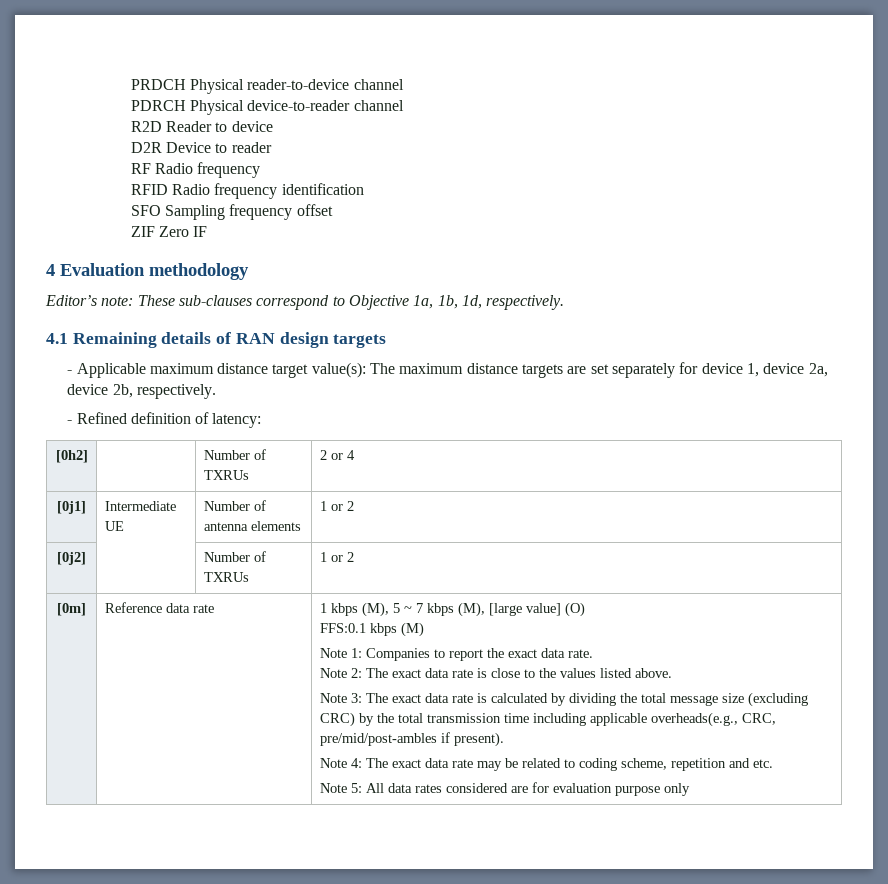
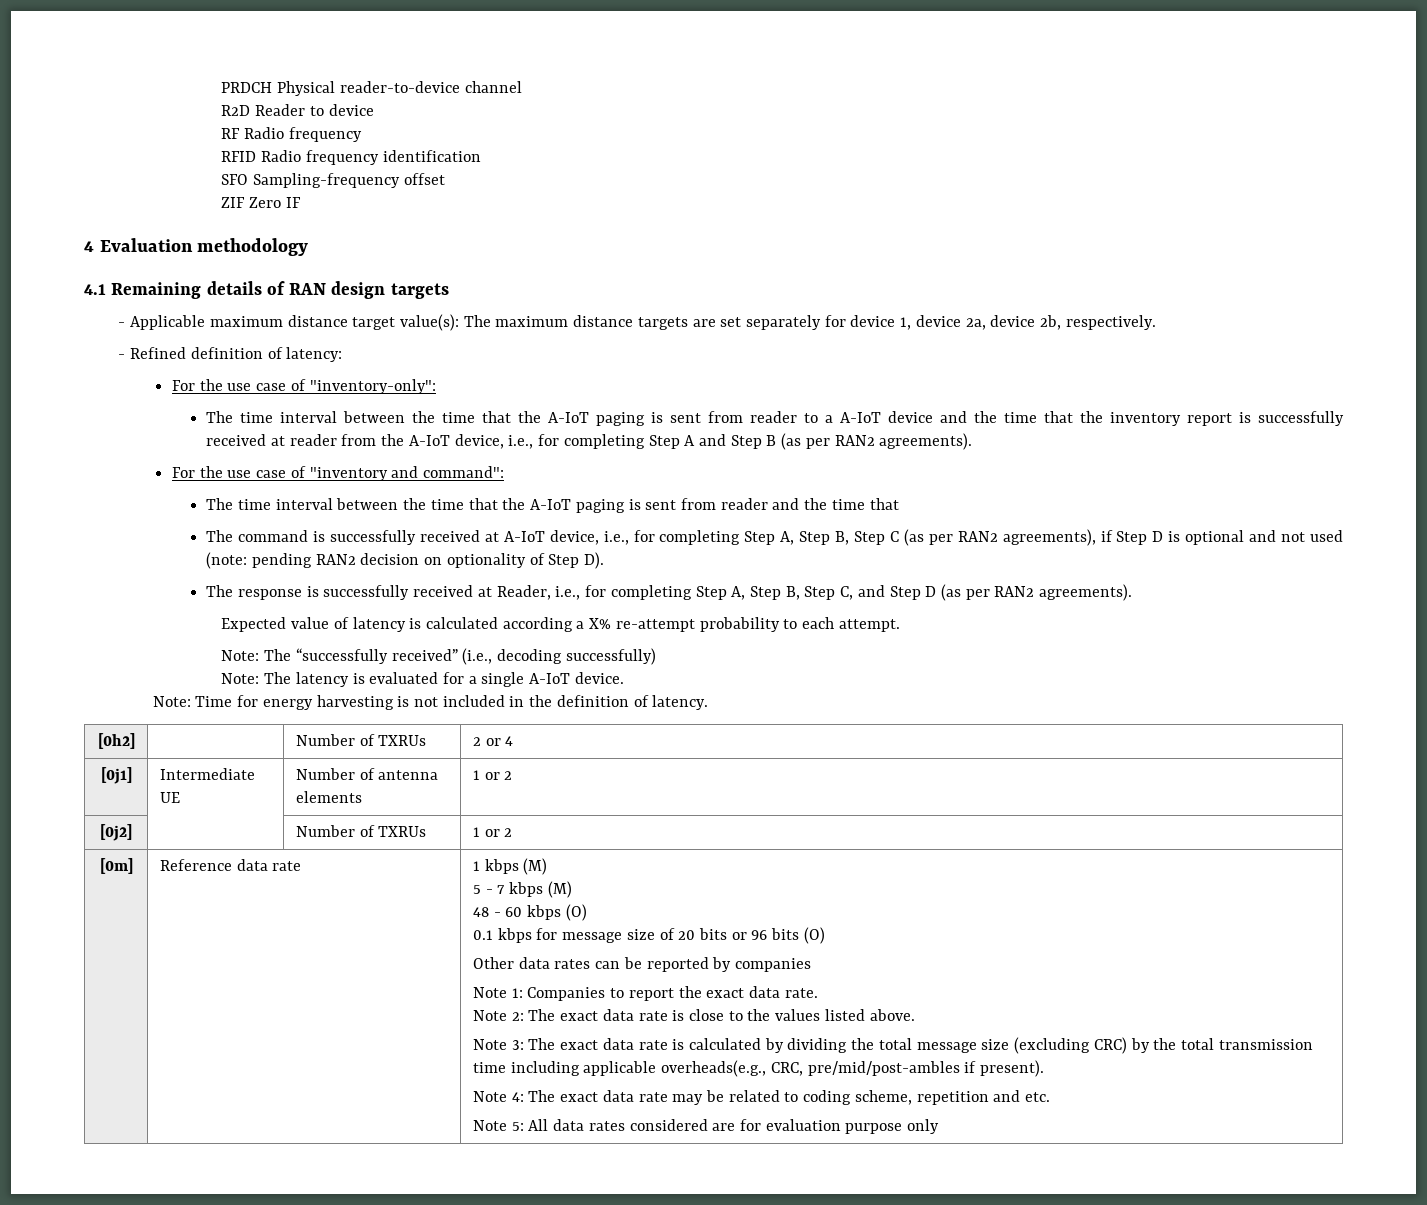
- PDRCH Physical device-to-reader channel
- D2R Device to reader
- SFO Sampling frequency offset
+ SFO Sampling-frequency offset
- Editor’s note: These sub-clauses correspond to Objective 1a, 1b, 1d, respectively.
+ For the use case of "inventory-only":
+ The time interval between the time that the A-IoT paging is sent from reader to a A-IoT device and the time that the inventory report is successfully received at reader from the A-IoT device, i.e., for completing Step A and Step B (as per RAN2 agreements).
+ For the use case of "inventory and command":
+ The time interval between the time that the A-IoT paging is sent from reader and the time that
+ The command is successfully received at A-IoT device, i.e., for completing Step A, Step B, Step C (as per RAN2 agreements), if Step D is optional and not used (note: pending RAN2 decision on optionality of Step D).
+ The response is successfully received at Reader, i.e., for completing Step A, Step B, Step C, and Step D (as per RAN2 agreements).
+ Expected value of latency is calculated according a X% re-attempt probability to each attempt.
+ Note: The “successfully received” (i.e., decoding successfully)
+ Note: The latency is evaluated for a single A-IoT device.
+ Note: Time for energy harvesting is not included in the definition of latency.
- 1 kbps (M), 5 ~ 7 kbps (M), [large value] (O)
- FFS:0.1 kbps (M)
+ 1 kbps (M)
+ 5 - 7 kbps (M)
+ 48 - 60 kbps (O)
+ 0.1 kbps for message size of 20 bits or 96 bits (O)
+ Other data rates can be reported by companies

